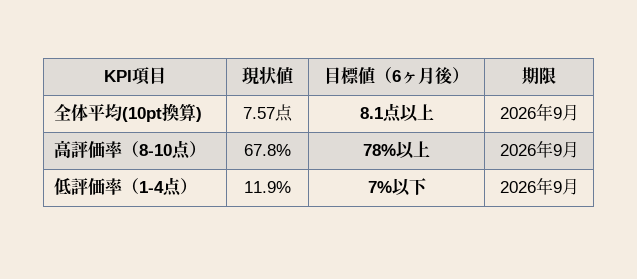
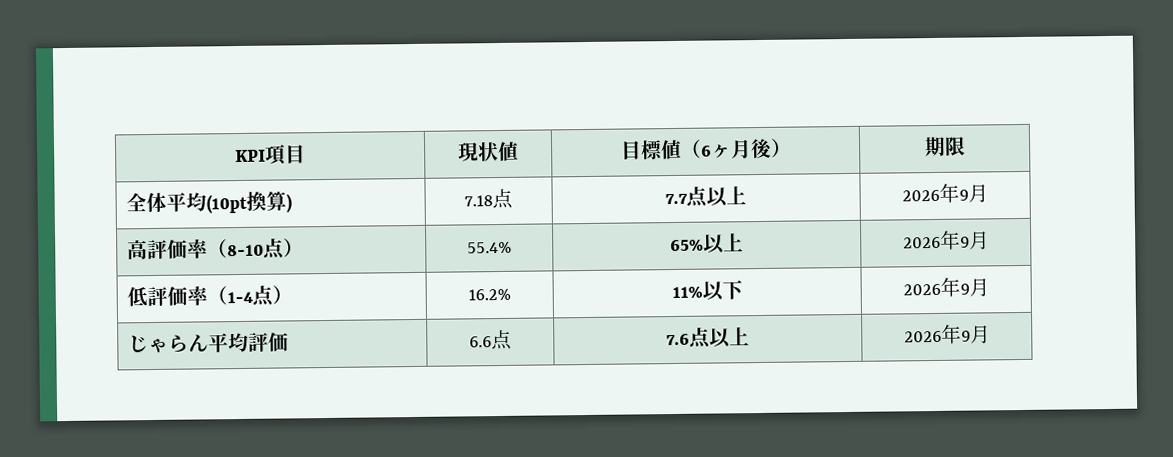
- 全体平均(10pt換算) | 7.57点 | 8.1点以上 | 2026年9月
+ 全体平均(10pt換算) | 7.18点 | 7.7点以上 | 2026年9月
- 高評価率（8-10点） | 67.8% | 78%以上 | 2026年9月
+ 高評価率（8-10点） | 55.4% | 65%以上 | 2026年9月
- 低評価率（1-4点） | 11.9% | 7%以下 | 2026年9月
+ 低評価率（1-4点） | 16.2% | 11%以下 | 2026年9月
+ じゃらん平均評価 | 6.6点 | 7.6点以上 | 2026年9月

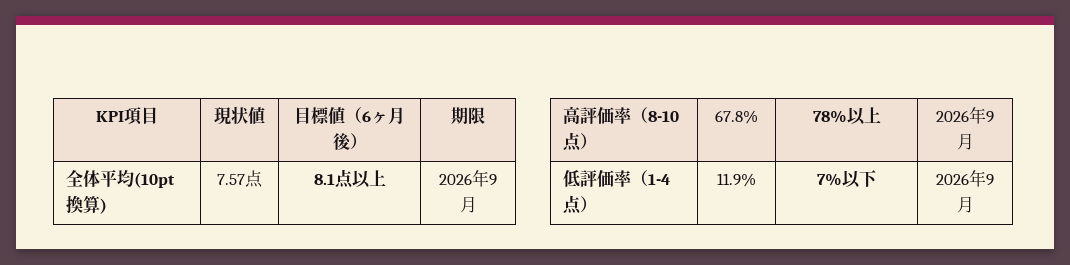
- 全体平均(10pt換算) | 7.18点 | 7.7点以上 | 2026年9月
+ 全体平均(10pt換算) | 7.57点 | 8.1点以上 | 2026年9月
- 高評価率（8-10点） | 55.4% | 65%以上 | 2026年9月
+ 高評価率（8-10点） | 67.8% | 78%以上 | 2026年9月
- 低評価率（1-4点） | 16.2% | 11%以下 | 2026年9月
+ 低評価率（1-4点） | 11.9% | 7%以下 | 2026年9月
- じゃらん平均評価 | 6.6点 | 7.6点以上 | 2026年9月

